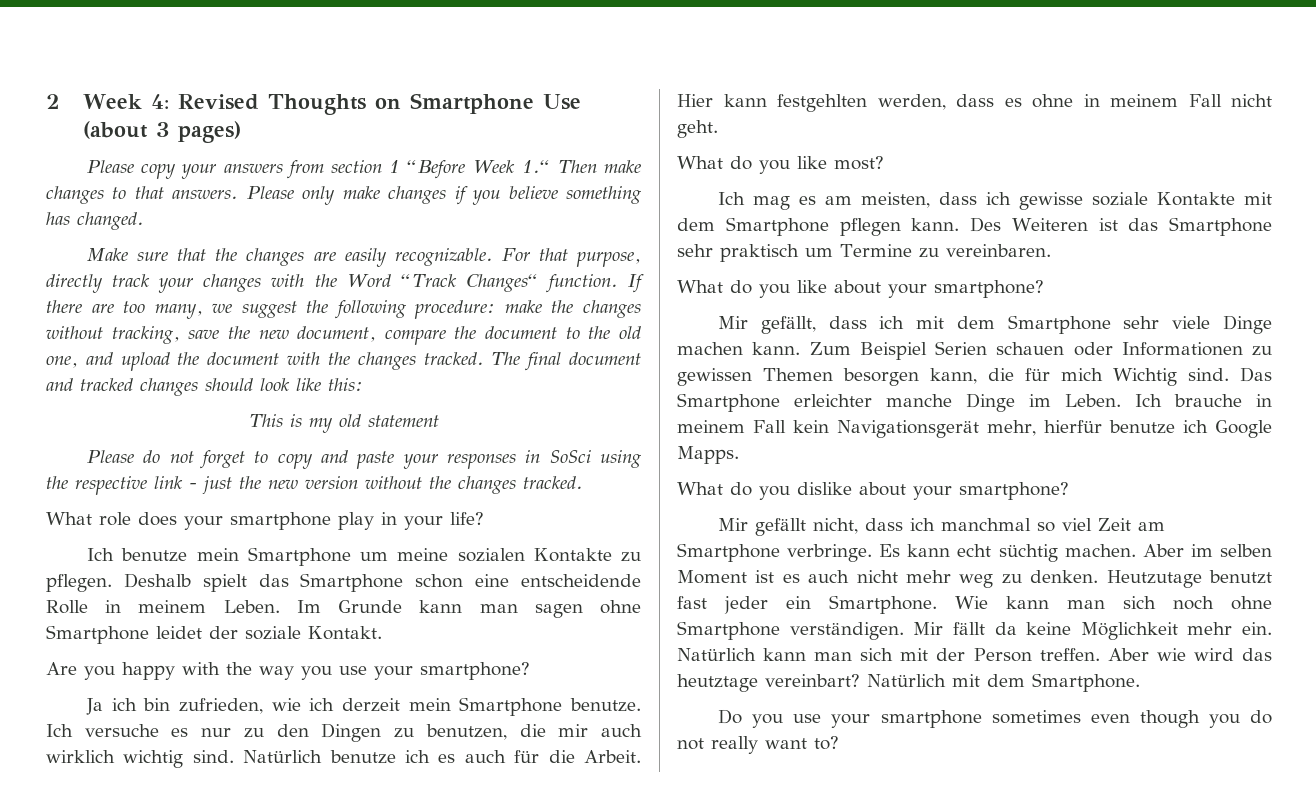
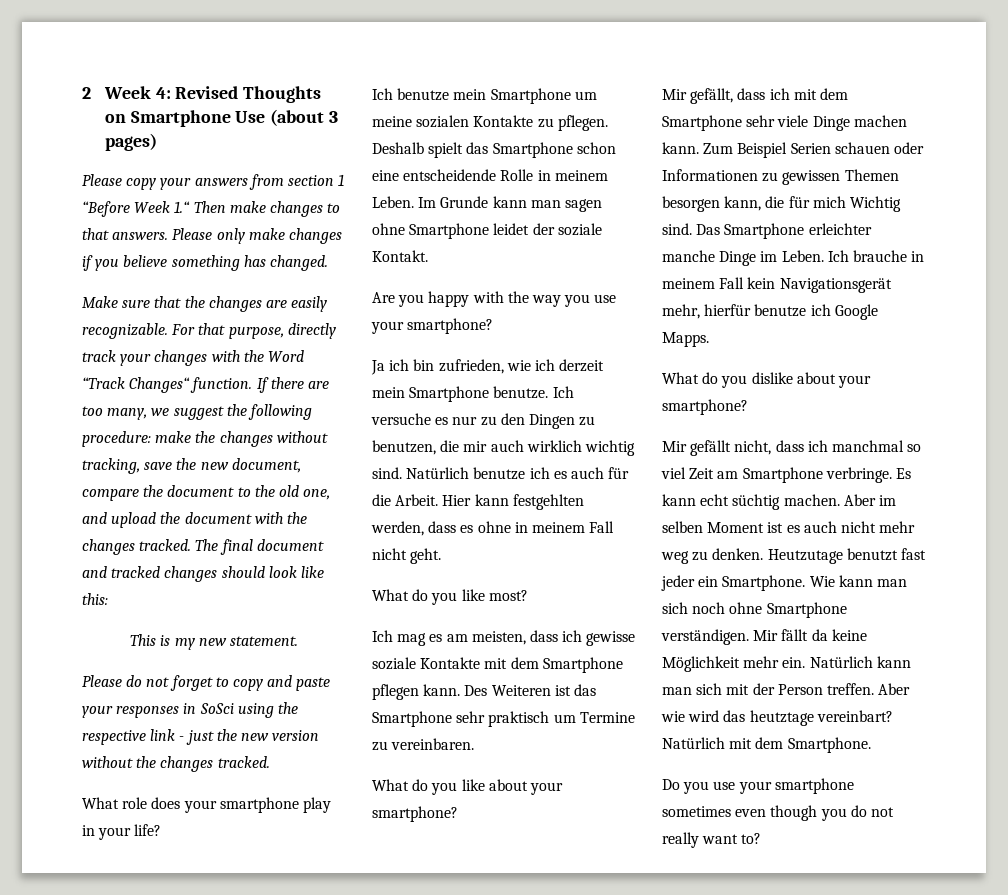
- This is my old statement
+ This is my new statement.

